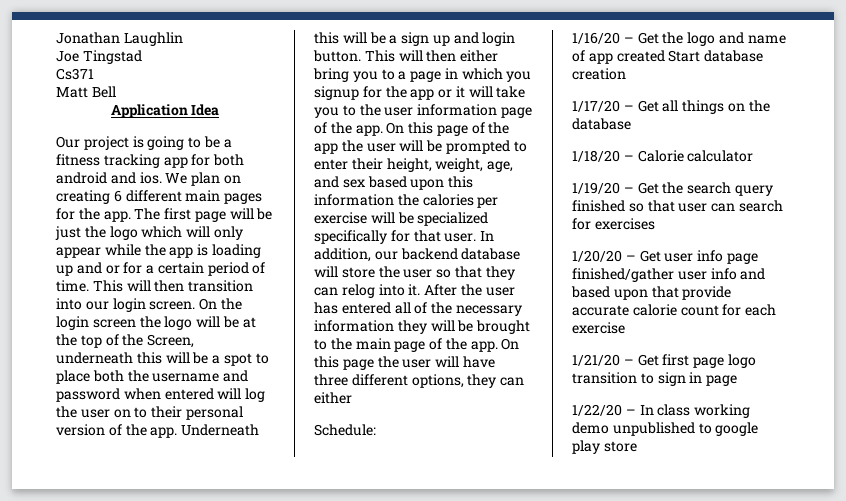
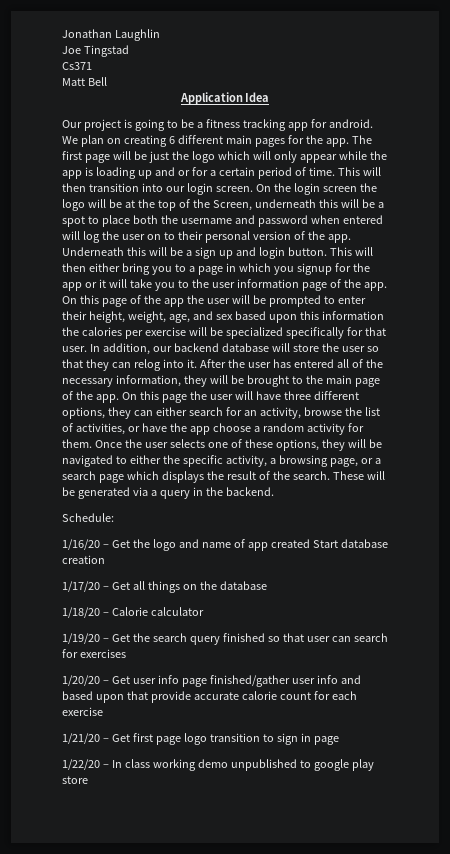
- Our project is going to be a fitness tracking app for both android and ios.
+ Our project is going to be a fitness tracking app for android.
- After the user has entered all of the necessary information they will be brought to the main page of the app.
+ After the user has entered all of the necessary information, they will be brought to the main page of the app.
- On this page the user will have three different options, they can either
+ On this page the user will have three different options, they can either search for an activity, browse the list of activities, or have the app choose a random activity for them. Once the user selects one of these options, they will be navigated to either the specific activity, a browsing page, or a search page which displays the result of the search. These will be generated via a query in the backend.

